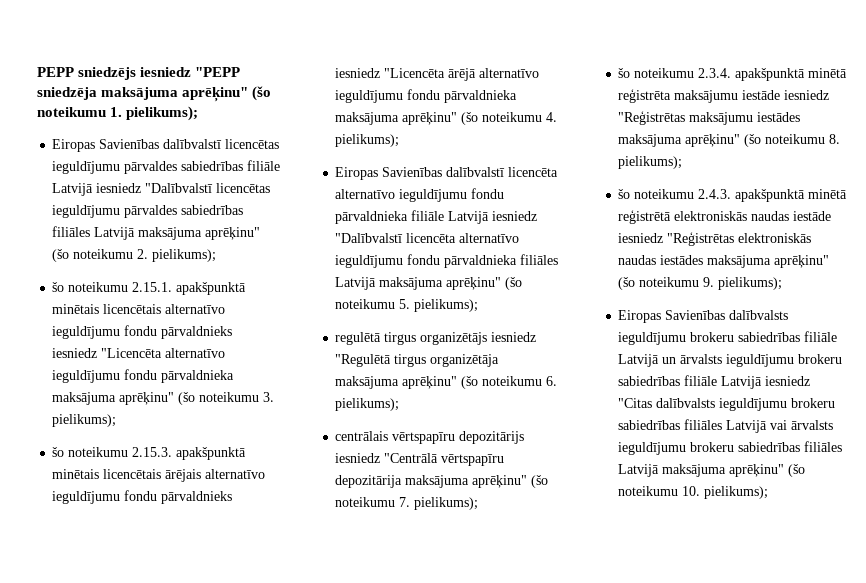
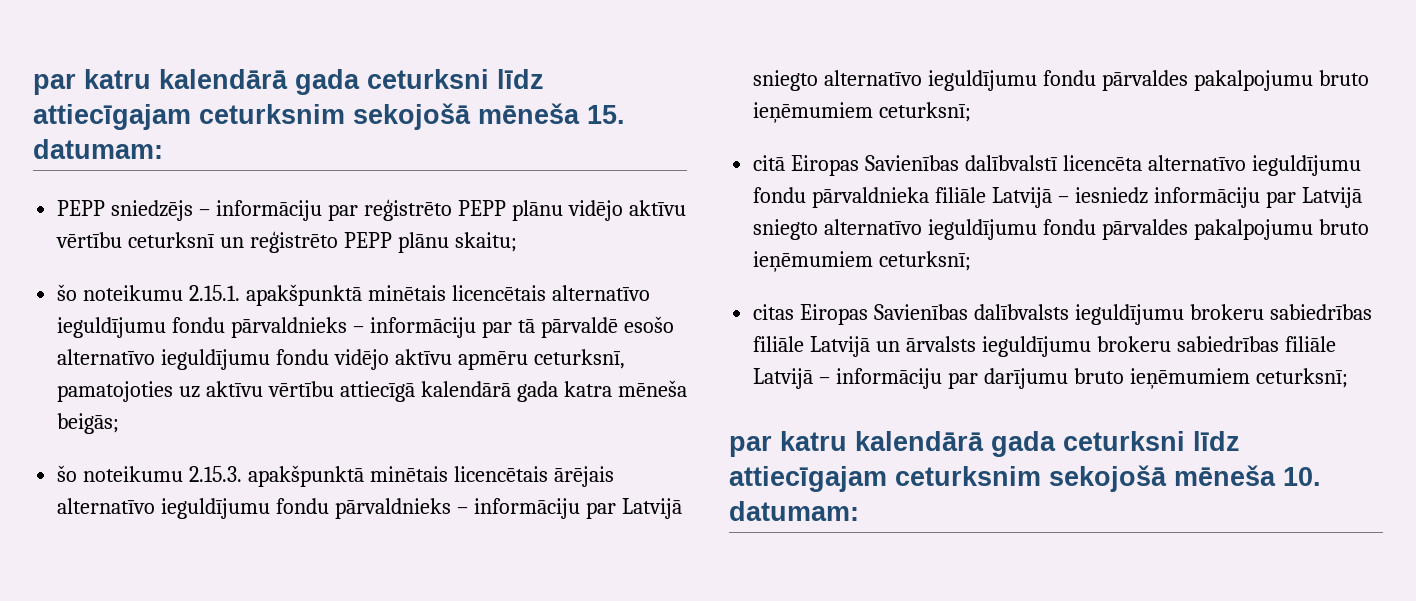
- PEPP sniedzējs iesniedz "PEPP sniedzēja maksājuma aprēķinu" (šo noteikumu 1. pielikums);
- Eiropas Savienības dalībvalstī licencētas ieguldījumu pārvaldes sabiedrības filiāle Latvijā iesniedz "Dalībvalstī licencētas ieguldījumu pārvaldes sabiedrības filiāles Latvijā maksājuma aprēķinu" (šo noteikumu 2. pielikums);
+ par katru kalendārā gada ceturksni līdz attiecīgajam ceturksnim sekojošā mēneša 15. datumam:
+ PEPP sniedzējs – informāciju par reģistrēto PEPP plānu vidējo aktīvu vērtību ceturksnī un reģistrēto PEPP plānu skaitu;
- šo noteikumu 2.15.1. apakšpunktā minētais licencētais alternatīvo ieguldījumu fondu pārvaldnieks iesniedz "Licencēta alternatīvo ieguldījumu fondu pārvaldnieka maksājuma aprēķinu" (šo noteikumu 3. pielikums);
+ šo noteikumu 2.15.1. apakšpunktā minētais licencētais alternatīvo ieguldījumu fondu pārvaldnieks – informāciju par tā pārvaldē esošo alternatīvo ieguldījumu fondu vidējo aktīvu apmēru ceturksnī, pamatojoties uz aktīvu vērtību attiecīgā kalendārā gada katra mēneša beigās;
- šo noteikumu 2.15.3. apakšpunktā minētais licencētais ārējais alternatīvo ieguldījumu fondu pārvaldnieks iesniedz "Licencēta ārējā alternatīvo ieguldījumu fondu pārvaldnieka maksājuma aprēķinu" (šo noteikumu 4. pielikums);
- Eiropas Savienības dalībvalstī licencēta alternatīvo ieguldījumu fondu pārvaldnieka filiāle Latvijā iesniedz "Dalībvalstī licencēta alternatīvo ieguldījumu fondu pārvaldnieka filiāles Latvijā maksājuma aprēķinu" (šo noteikumu 5. pielikums);
- regulētā tirgus organizētājs iesniedz "Regulētā tirgus organizētāja maksājuma aprēķinu" (šo noteikumu 6. pielikums);
- centrālais vērtspapīru depozitārijs iesniedz "Centrālā vērtspapīru depozitārija maksājuma aprēķinu" (šo noteikumu 7. pielikums);
- šo noteikumu 2.3.4. apakšpunktā minētā reģistrēta maksājumu iestāde iesniedz "Reģistrētas maksājumu iestādes maksājuma aprēķinu" (šo noteikumu 8. pielikums);
- šo noteikumu 2.4.3. apakšpunktā minētā reģistrētā elektroniskās naudas iestāde iesniedz "Reģistrētas elektroniskās naudas iestādes maksājuma aprēķinu" (šo noteikumu 9. pielikums);
- Eiropas Savienības dalībvalsts ieguldījumu brokeru sabiedrības filiāle Latvijā un ārvalsts ieguldījumu brokeru sabiedrības filiāle Latvijā iesniedz "Citas dalībvalsts ieguldījumu brokeru sabiedrības filiāles Latvijā vai ārvalsts ieguldījumu brokeru sabiedrības filiāles Latvijā maksājuma aprēķinu" (šo noteikumu 10. pielikums);
+ šo noteikumu 2.15.3. apakšpunktā minētais licencētais ārējais alternatīvo ieguldījumu fondu pārvaldnieks – informāciju par Latvijā sniegto alternatīvo ieguldījumu fondu pārvaldes pakalpojumu bruto ieņēmumiem ceturksnī;
+ citā Eiropas Savienības dalībvalstī licencēta alternatīvo ieguldījumu fondu pārvaldnieka filiāle Latvijā – iesniedz informāciju par Latvijā sniegto alternatīvo ieguldījumu fondu pārvaldes pakalpojumu bruto ieņēmumiem ceturksnī;
+ citas Eiropas Savienības dalībvalsts ieguldījumu brokeru sabiedrības filiāle Latvijā un ārvalsts ieguldījumu brokeru sabiedrības filiāle Latvijā – informāciju par darījumu bruto ieņēmumiem ceturksnī;
+ par katru kalendārā gada ceturksni līdz attiecīgajam ceturksnim sekojošā mēneša 10. datumam:

